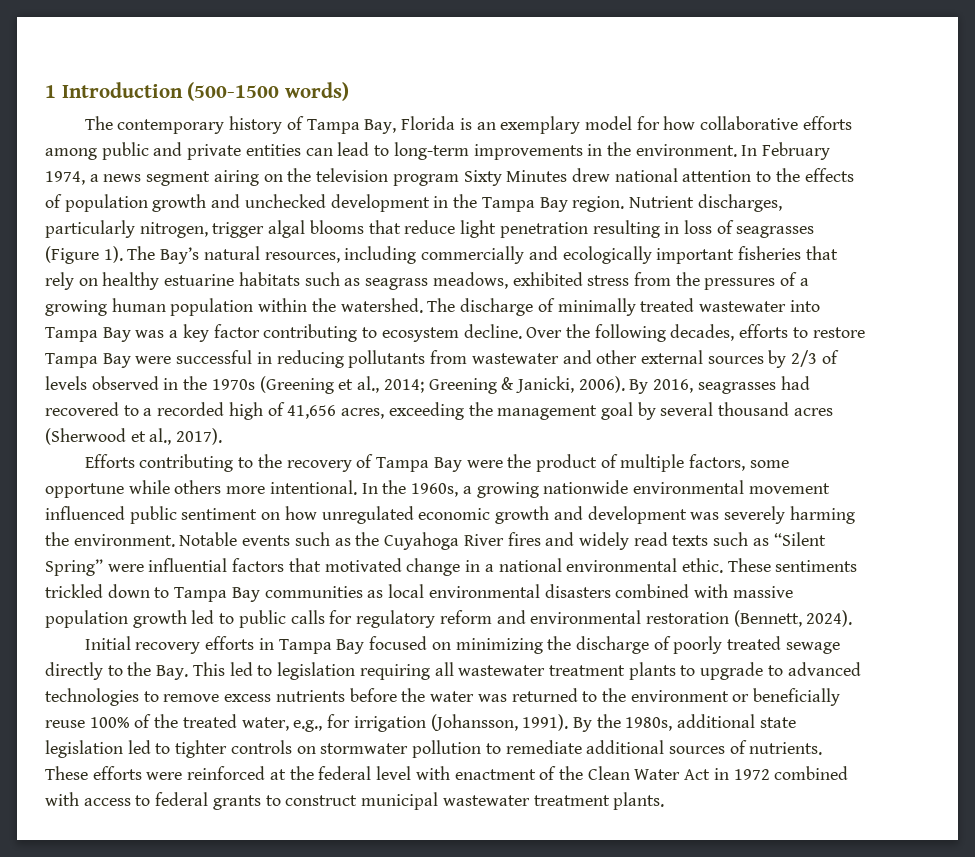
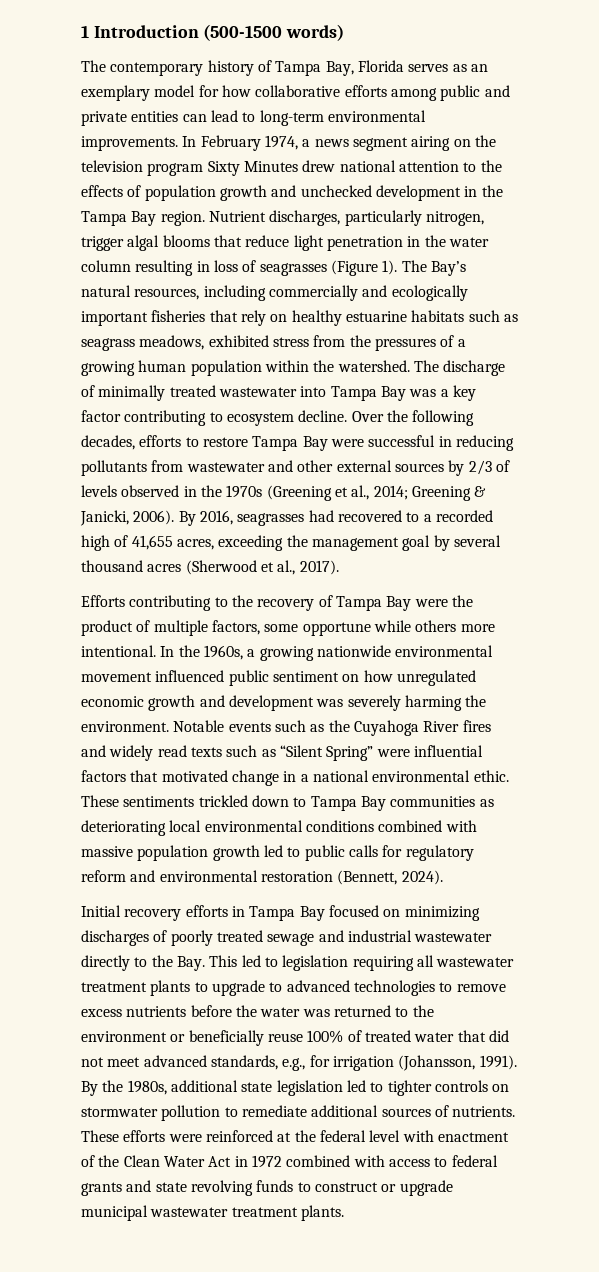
- The contemporary history of Tampa Bay, Florida is an exemplary model for how collaborative efforts among public and private entities can lead to long-term improvements in the environment.
+ The contemporary history of Tampa Bay, Florida serves as an exemplary model for how collaborative efforts among public and private entities can lead to long-term environmental improvements.
- Nutrient discharges, particularly nitrogen, trigger algal blooms that reduce light penetration resulting in loss of seagrasses (Figure 1).
+ Nutrient discharges, particularly nitrogen, trigger algal blooms that reduce light penetration in the water column resulting in loss of seagrasses (Figure 1).
- By 2016, seagrasses had recovered to a recorded high of 41,656 acres, exceeding the management goal by several thousand acres (Sherwood et al., 2017).
+ By 2016, seagrasses had recovered to a recorded high of 41,655 acres, exceeding the management goal by several thousand acres (Sherwood et al., 2017).
- These sentiments trickled down to Tampa Bay communities as local environmental disasters combined with massive population growth led to public calls for regulatory reform and environmental restoration (Bennett, 2024).
+ These sentiments trickled down to Tampa Bay communities as deteriorating local environmental conditions combined with massive population growth led to public calls for regulatory reform and environmental restoration (Bennett, 2024).
- Initial recovery efforts in Tampa Bay focused on minimizing the discharge of poorly treated sewage directly to the Bay. This led to legislation requiring all wastewater treatment plants to upgrade to advanced technologies to remove excess nutrients before the water was returned to the environment or beneficially reuse 100% of the treated water, e.g., for irrigation (Johansson, 1991).
+ Initial recovery efforts in Tampa Bay focused on minimizing discharges of poorly treated sewage and industrial wastewater directly to the Bay. This led to legislation requiring all wastewater treatment plants to upgrade to advanced technologies to remove excess nutrients before the water was returned to the environment or beneficially reuse 100% of treated water that did not meet advanced standards, e.g., for irrigation (Johansson, 1991).
- These efforts were reinforced at the federal level with enactment of the Clean Water Act in 1972 combined with access to federal grants to construct municipal wastewater treatment plants.
+ These efforts were reinforced at the federal level with enactment of the Clean Water Act in 1972 combined with access to federal grants and state revolving funds to construct or upgrade municipal wastewater treatment plants.

